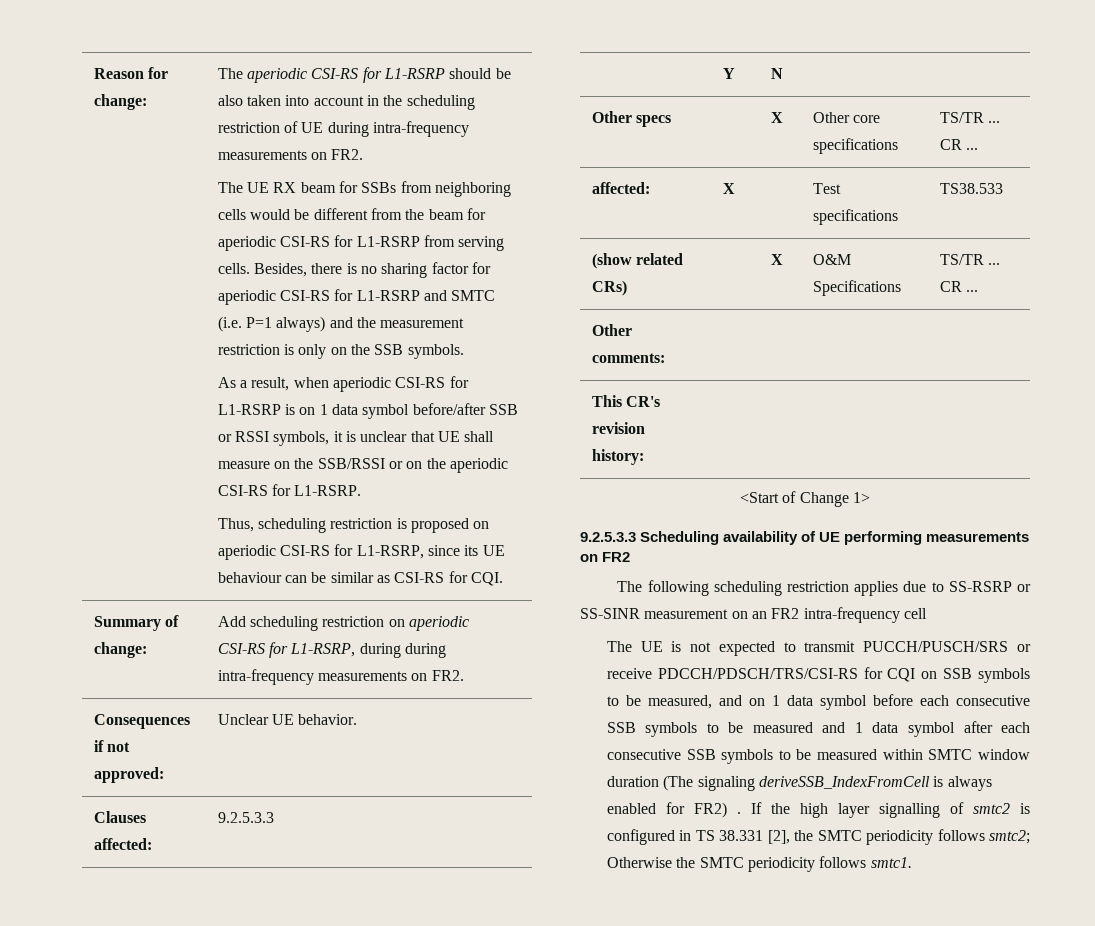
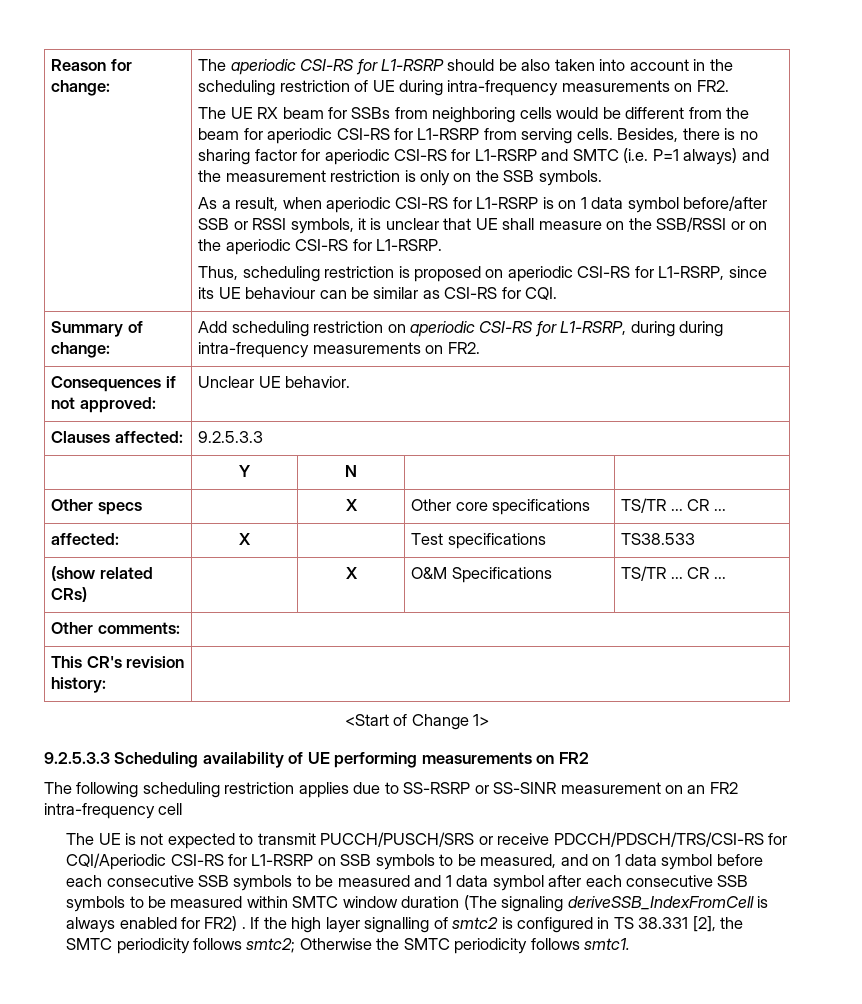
- The UE is not expected to transmit PUCCH/PUSCH/SRS or receive PDCCH/PDSCH/TRS/CSI-RS for CQI on SSB symbols to be measured, and on 1 data symbol before each consecutive SSB symbols to be measured and 1 data symbol after each consecutive SSB symbols to be measured within SMTC window duration (The signaling deriveSSB_IndexFromCell is always enabled for FR2) .
+ The UE is not expected to transmit PUCCH/PUSCH/SRS or receive PDCCH/PDSCH/TRS/CSI-RS for CQI/Aperiodic CSI-RS for L1-RSRP on SSB symbols to be measured, and on 1 data symbol before each consecutive SSB symbols to be measured and 1 data symbol after each consecutive SSB symbols to be measured within SMTC window duration (The signaling deriveSSB_IndexFromCell is always enabled for FR2) .

